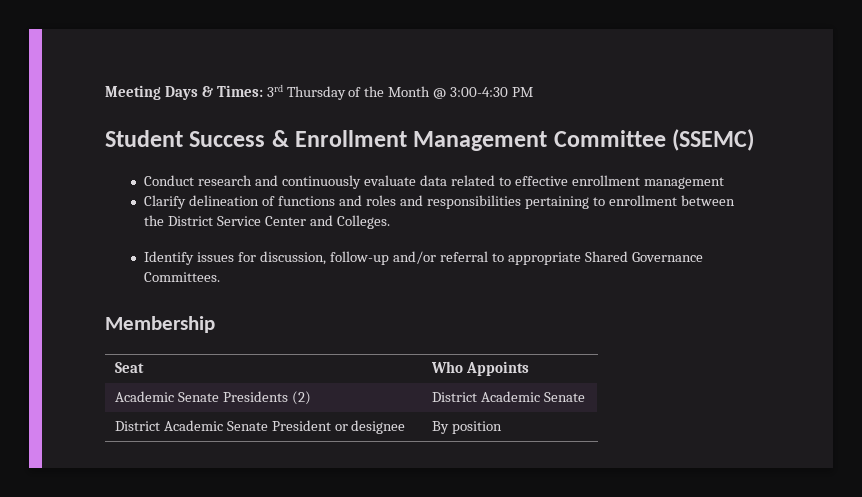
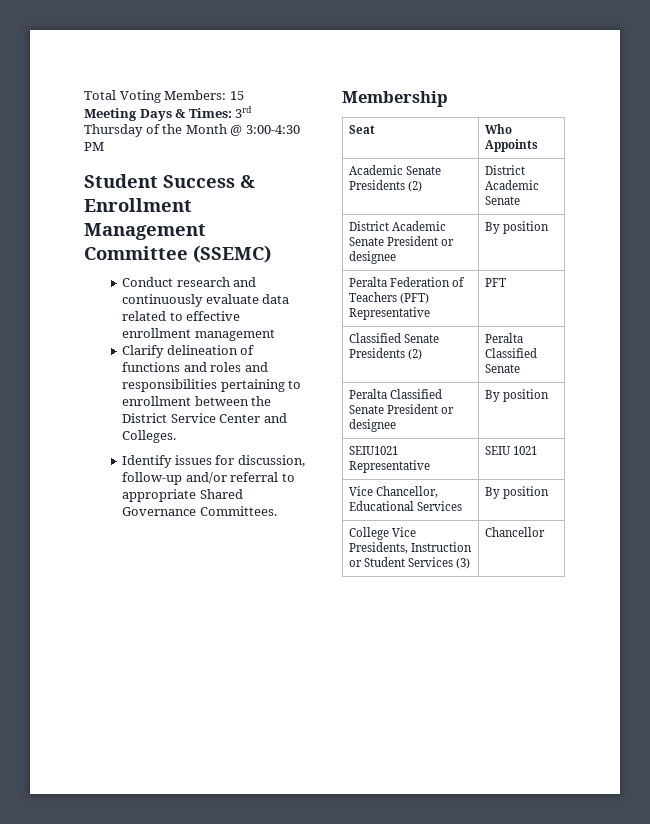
+ Total Voting Members: 15
+ Peralta Federation of Teachers (PFT) Representative | PFT
+ Classified Senate Presidents (2) | Peralta Classified Senate
+ Peralta Classified Senate President or designee | By position
+ SEIU1021 Representative | SEIU 1021
+ Vice Chancellor, Educational Services | By position
+ College Vice Presidents, Instruction or Student Services (3) | Chancellor

